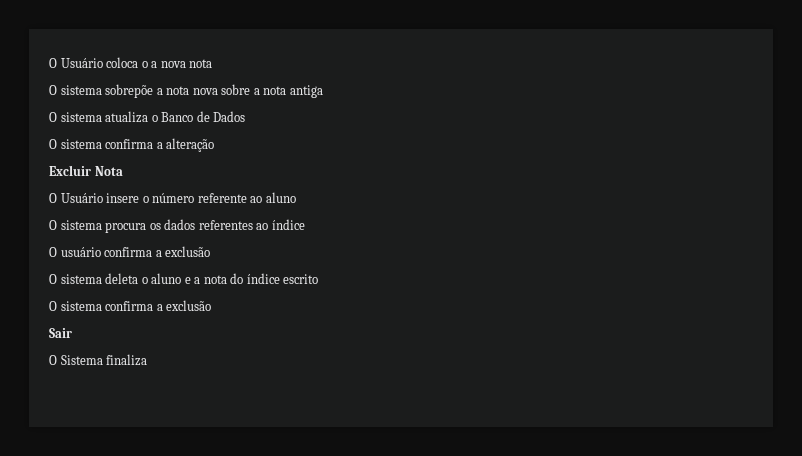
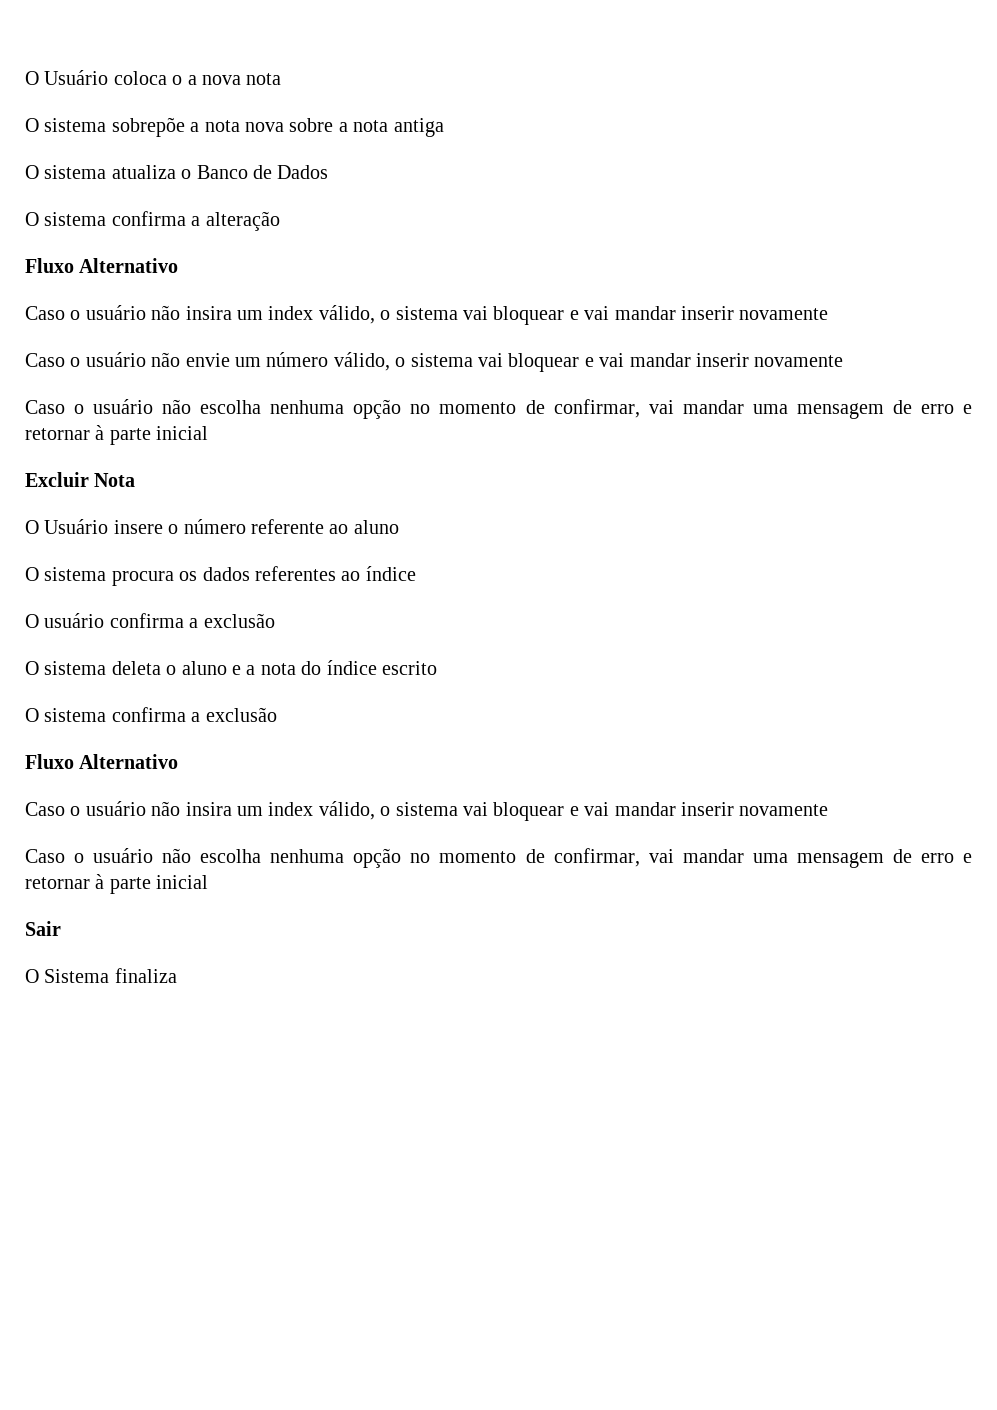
  O sistema confirma a alteração
+ Fluxo Alternativo
+ Caso o usuário não insira um index válido, o sistema vai bloquear e vai mandar inserir novamente
+ Caso o usuário não envie um número válido, o sistema vai bloquear e vai mandar inserir novamente
+ Caso o usuário não escolha nenhuma opção no momento de confirmar, vai mandar uma mensagem de erro e retornar à parte inicial
  O sistema confirma a exclusão
+ Fluxo Alternativo
+ Caso o usuário não insira um index válido, o sistema vai bloquear e vai mandar inserir novamente
+ Caso o usuário não escolha nenhuma opção no momento de confirmar, vai mandar uma mensagem de erro e retornar à parte inicial

